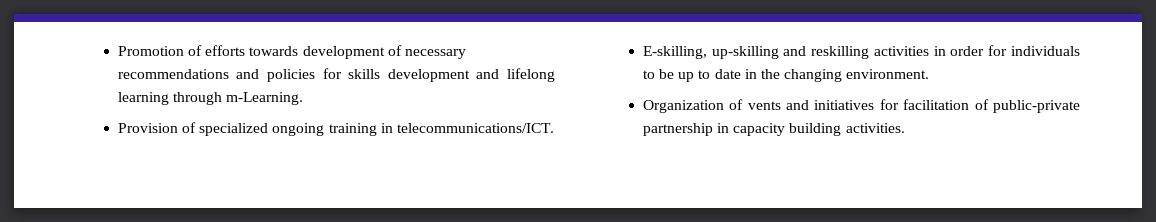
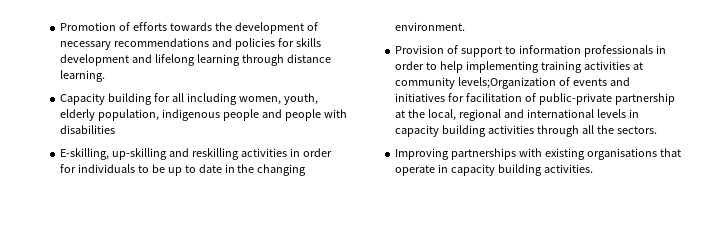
- Promotion of efforts towards development of necessary recommendations and policies for skills development and lifelong learning through m-Learning.
- Provision of specialized ongoing training in telecommunications/ICT.
+ Promotion of efforts towards the development of necessary recommendations and policies for skills development and lifelong learning through distance learning.
+ Capacity building for all including women, youth, elderly population, indigenous people and people with disabilities
- Organization of vents and initiatives for facilitation of public-private partnership in capacity building activities.
+ Provision of support to information professionals in order to help implementing training activities at community levels;Organization of events and initiatives for facilitation of public-private partnership at the local, regional and international levels in capacity building activities through all the sectors.
+ Improving partnerships with existing organisations that operate in capacity building activities.

